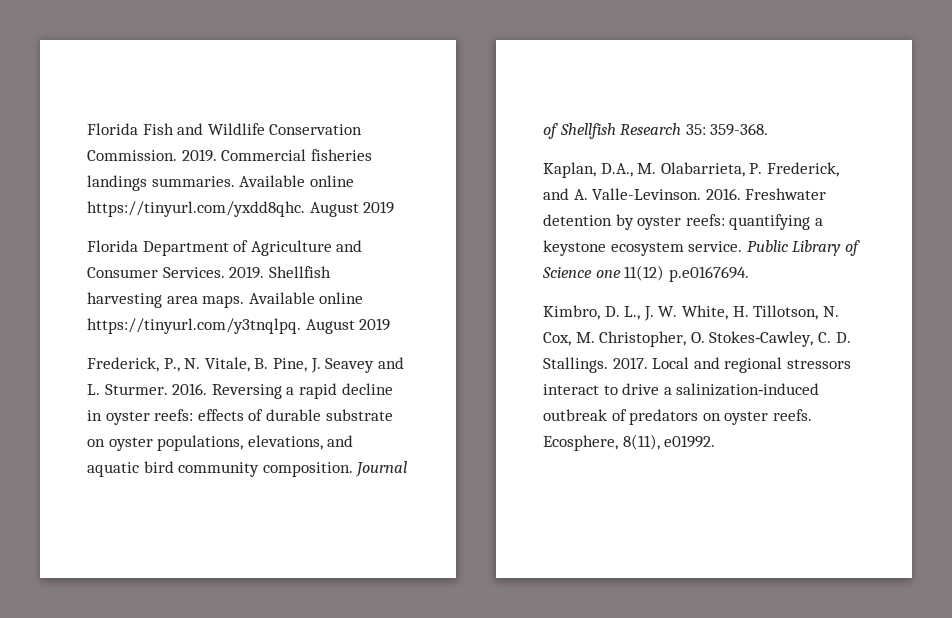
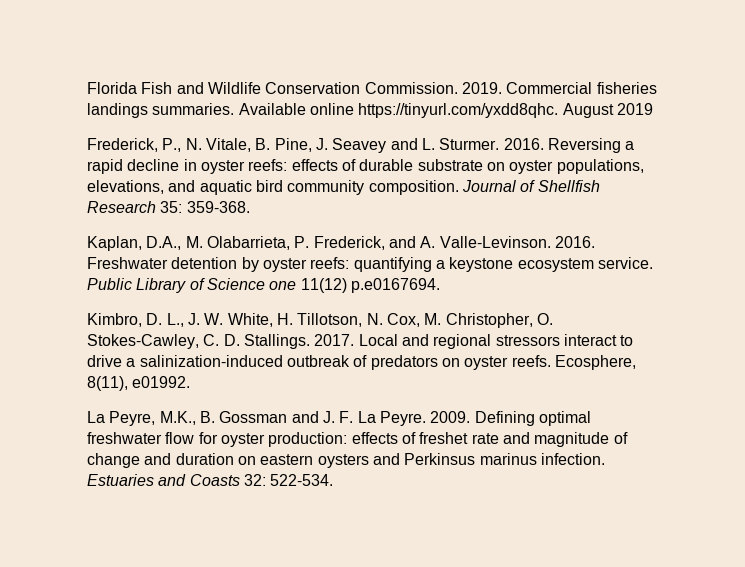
- Florida Department of Agriculture and Consumer Services. 2019. Shellfish harvesting area maps. Available online https://tinyurl.com/y3tnqlpq. August 2019
+ La Peyre, M.K., B. Gossman and J. F. La Peyre. 2009. Defining optimal freshwater flow for oyster production: effects of freshet rate and magnitude of change and duration on eastern oysters and Perkinsus marinus infection. Estuaries and Coasts 32: 522-534.

